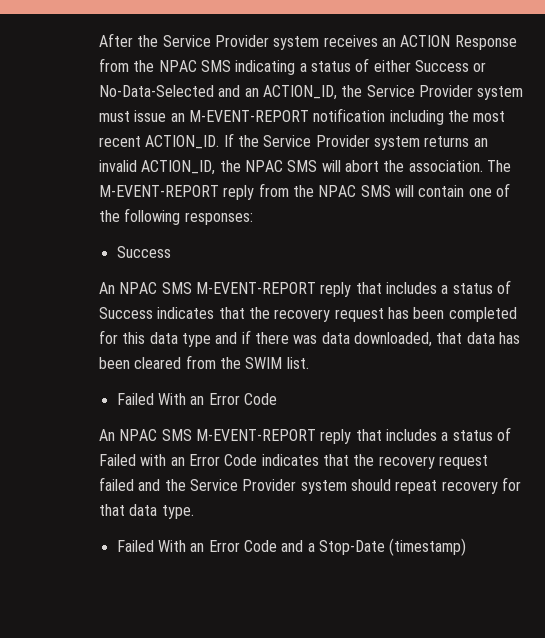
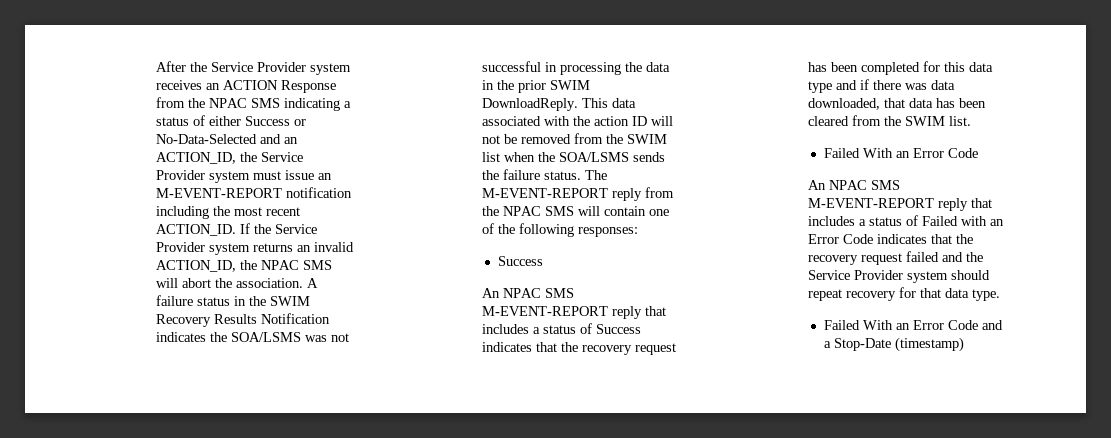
+ A failure status in the SWIM Recovery Results Notification indicates the SOA/LSMS was not successful in processing the data in the prior SWIM DownloadReply. This data associated with the action ID will not be removed from the SWIM list when the SOA/LSMS sends the failure status.

